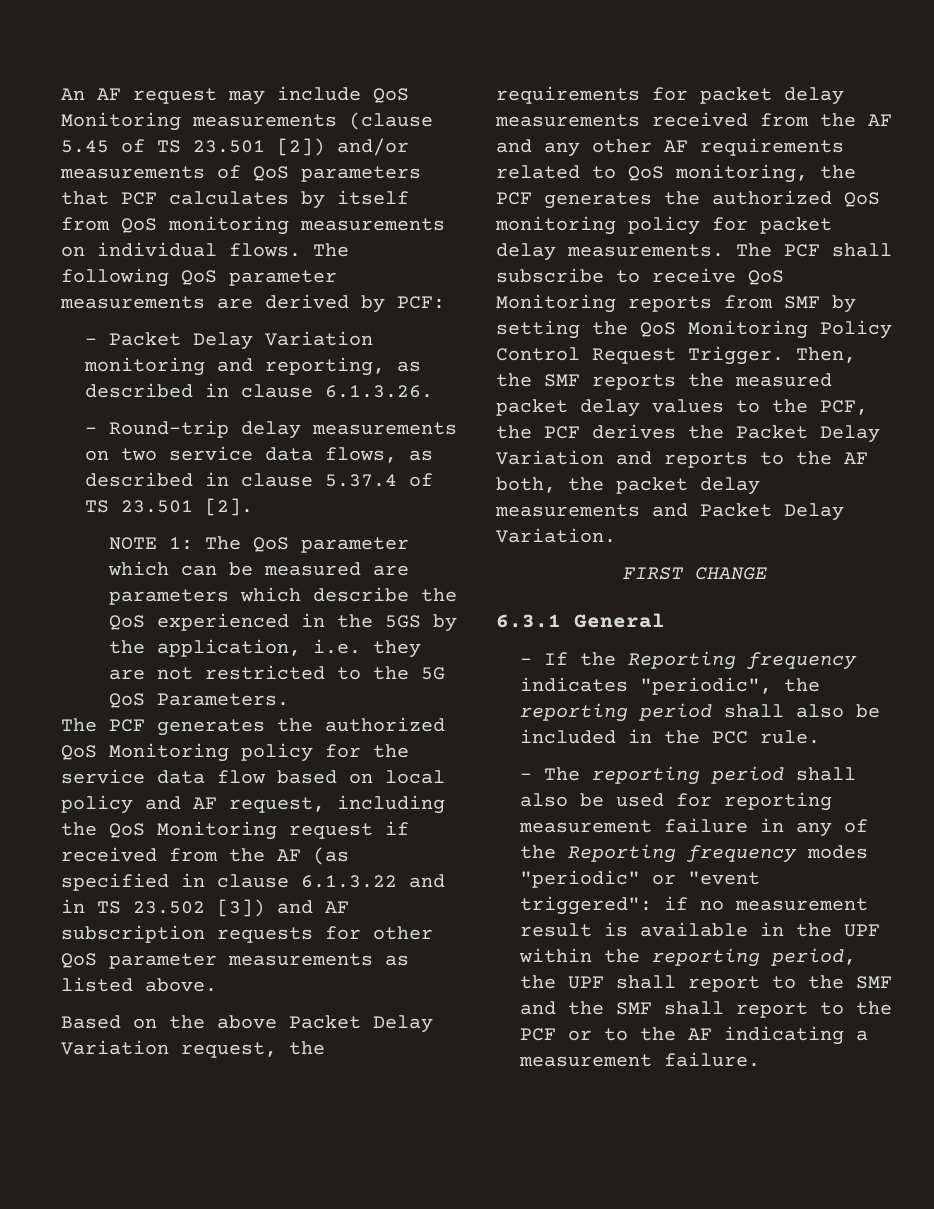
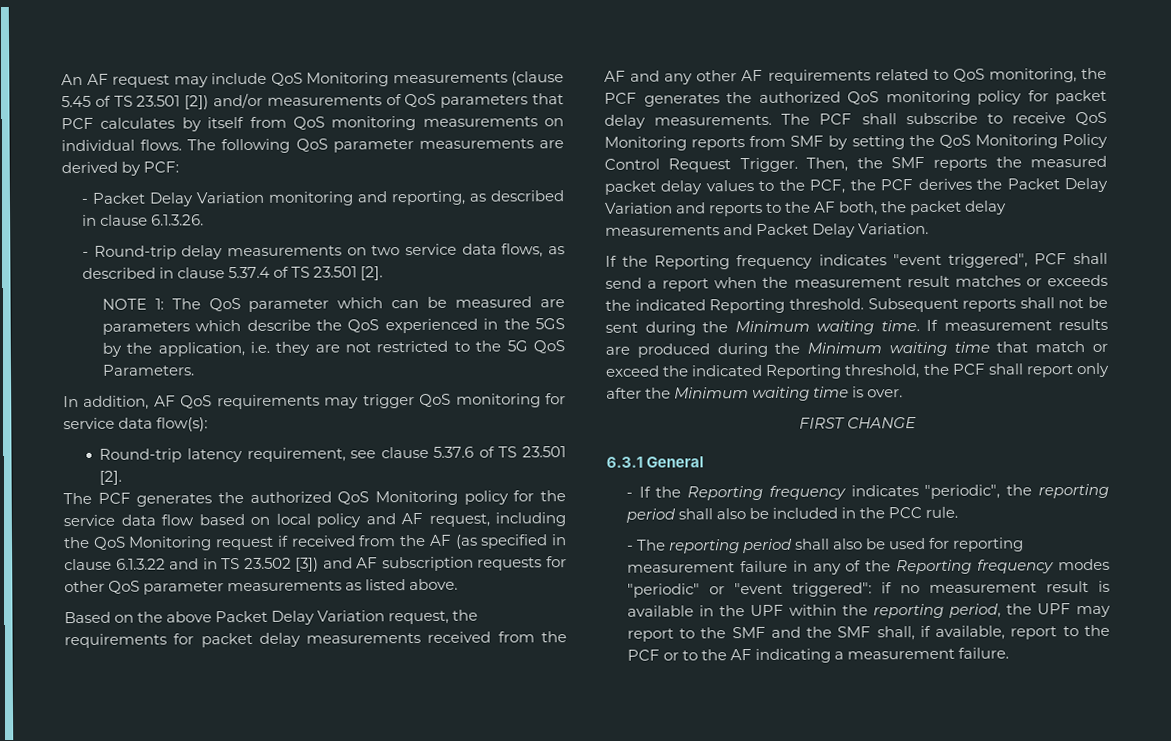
+ In addition, AF QoS requirements may trigger QoS monitoring for service data flow(s):
+ Round-trip latency requirement, see clause 5.37.6 of TS 23.501 [2].
+ If the Reporting frequency indicates "event triggered", PCF shall send a report when the measurement result matches or exceeds the indicated Reporting threshold. Subsequent reports shall not be sent during the Minimum waiting time. If measurement results are produced during the Minimum waiting time that match or exceed the indicated Reporting threshold, the PCF shall report only after the Minimum waiting time is over.
- - The reporting period shall also be used for reporting measurement failure in any of the Reporting frequency modes "periodic" or "event triggered": if no measurement result is available in the UPF within the reporting period, the UPF shall report to the SMF and the SMF shall report to the PCF or to the AF indicating a measurement failure.
+ - The reporting period shall also be used for reporting measurement failure in any of the Reporting frequency modes "periodic" or "event triggered": if no measurement result is available in the UPF within the reporting period, the UPF may report to the SMF and the SMF shall, if available, report to the PCF or to the AF indicating a measurement failure.

